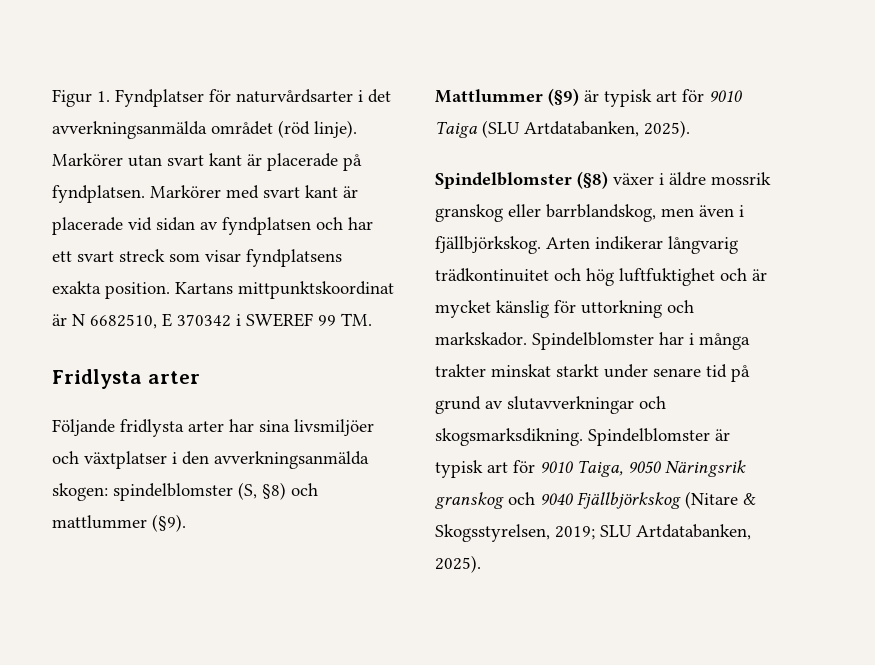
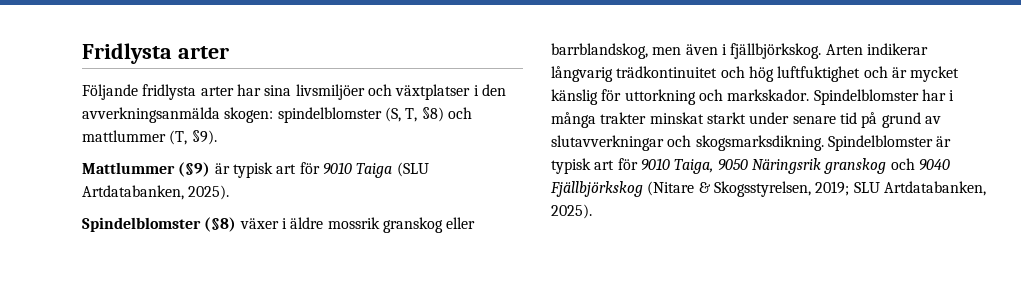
- Figur 1. Fyndplatser för naturvårdsarter i det avverkningsanmälda området (röd linje). Markörer utan svart kant är placerade på fyndplatsen. Markörer med svart kant är placerade vid sidan av fyndplatsen och har ett svart streck som visar fyndplatsens exakta position. Kartans mittpunktskoordinat är N 6682510, E 370342 i SWEREF 99 TM.
- Följande fridlysta arter har sina livsmiljöer och växtplatser i den avverkningsanmälda skogen: spindelblomster (S, §8) och mattlummer (§9).
+ Följande fridlysta arter har sina livsmiljöer och växtplatser i den avverkningsanmälda skogen: spindelblomster (S, T, §8) och mattlummer (T, §9).

